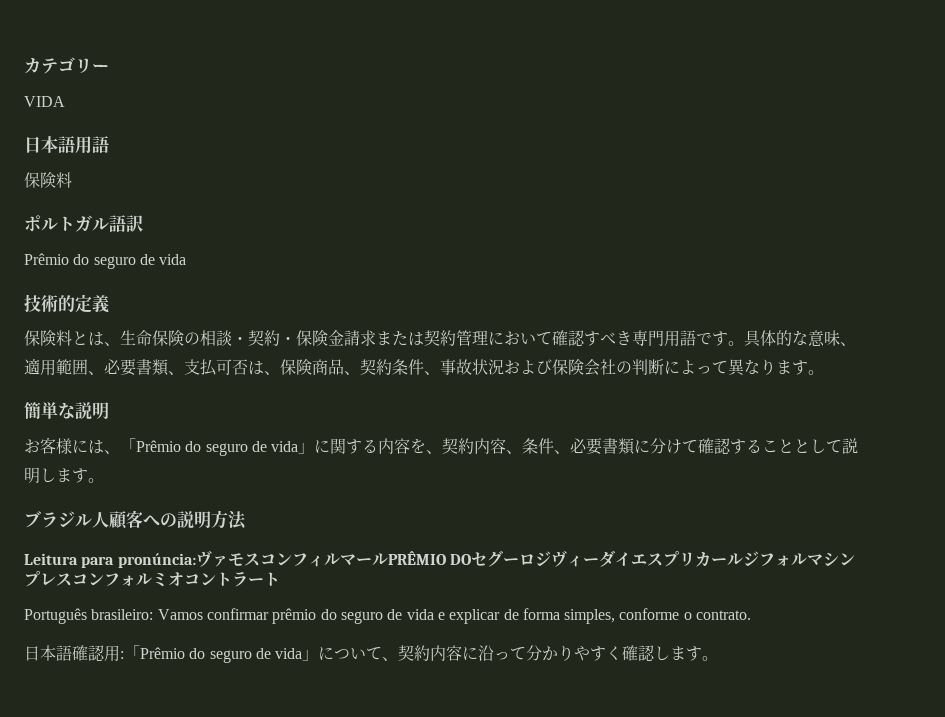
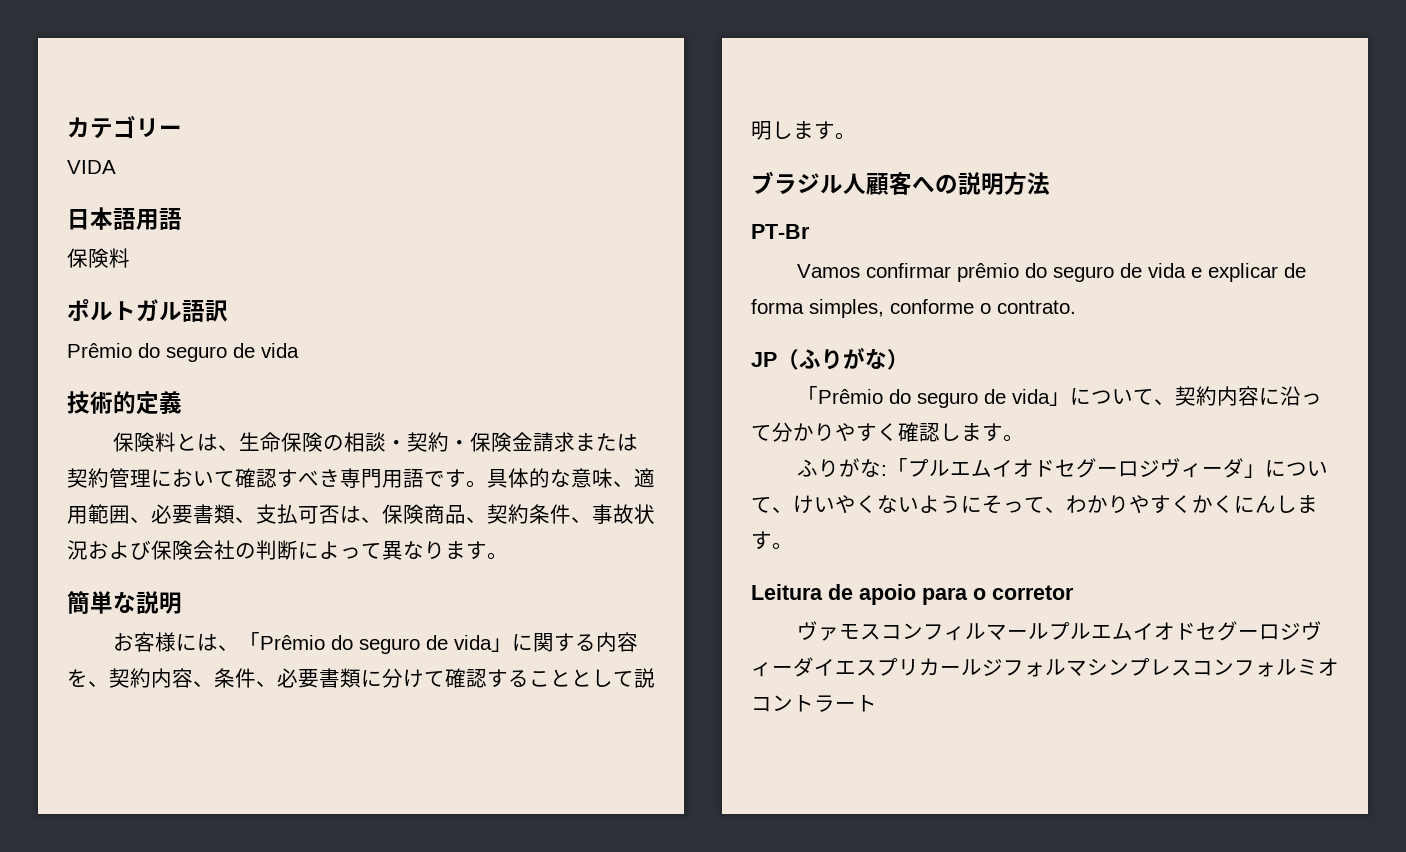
- Leitura para pronúncia:ヴァモスコンフィルマールPRÊMIO DOセグーロジヴィーダイエスプリカールジフォルマシンプレスコンフォルミオコントラート
+ PT-Br
+ Vamos confirmar prêmio do seguro de vida e explicar de forma simples, conforme o contrato.
+ JP（ふりがな）
+ 「Prêmio do seguro de vida」について、契約内容に沿って分かりやすく確認します。
+ ふりがな:「プルエムイオドセグーロジヴィーダ」について、けいやくないようにそって、わかりやすくかくにんします。
+ Leitura de apoio para o corretor
+ ヴァモスコンフィルマールプルエムイオドセグーロジヴィーダイエスプリカールジフォルマシンプレスコンフォルミオコントラート
- Português brasileiro: Vamos confirmar prêmio do seguro de vida e explicar de forma simples, conforme o contrato.
- 日本語確認用:「Prêmio do seguro de vida」について、契約内容に沿って分かりやすく確認します。

